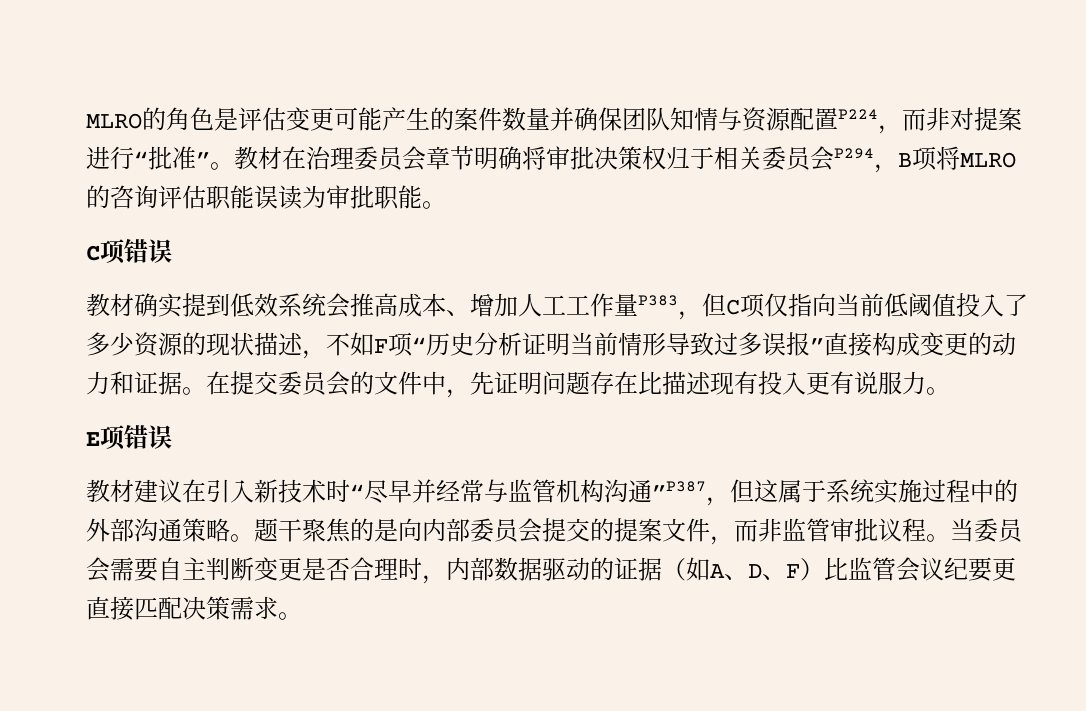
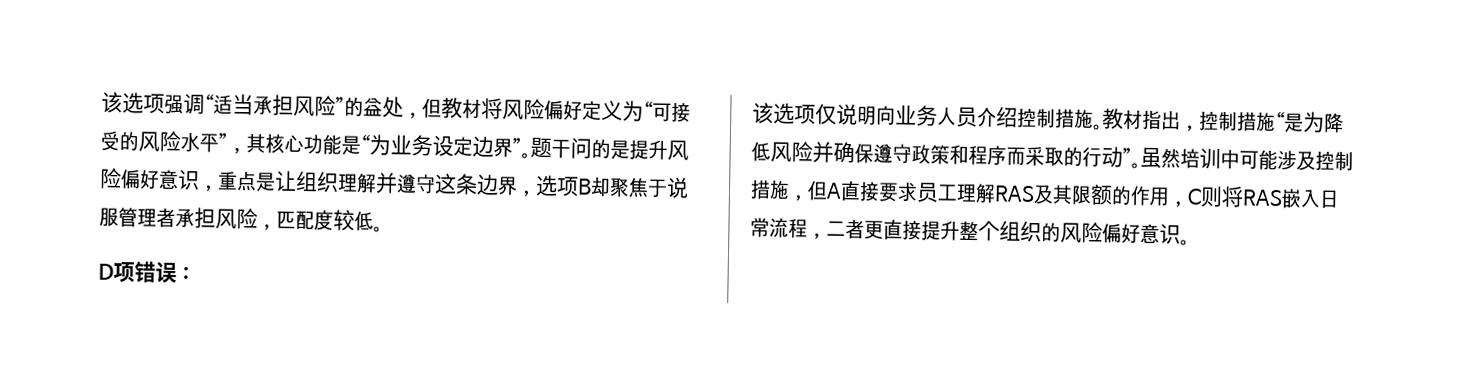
- MLRO的角色是评估变更可能产生的案件数量并确保团队知情与资源配置P224，而非对提案进行“批准”。教材在治理委员会章节明确将审批决策权归于相关委员会P294，B项将MLRO的咨询评估职能误读为审批职能。
- C项错误
- 教材确实提到低效系统会推高成本、增加人工工作量P383，但C项仅指向当前低阈值投入了多少资源的现状描述，不如F项“历史分析证明当前情形导致过多误报”直接构成变更的动力和证据。在提交委员会的文件中，先证明问题存在比描述现有投入更有说服力。
- E项错误
- 教材建议在引入新技术时“尽早并经常与监管机构沟通”P387，但这属于系统实施过程中的外部沟通策略。题干聚焦的是向内部委员会提交的提案文件，而非监管审批议程。当委员会需要自主判断变更是否合理时，内部数据驱动的证据（如A、D、F）比监管会议纪要更直接匹配决策需求。
+ 该选项强调“适当承担风险”的益处，但教材将风险偏好定义为“可接受的风险水平”，其核心功能是“为业务设定边界”。题干问的是提升风险偏好意识，重点是让组织理解并遵守这条边界，选项B却聚焦于说服管理者承担风险，匹配度较低。
+ D项错误：
+ 该选项仅说明向业务人员介绍控制措施。教材指出，控制措施“是为降低风险并确保遵守政策和程序而采取的行动”。虽然培训中可能涉及控制措施，但A直接要求员工理解RAS及其限额的作用，C则将RAS嵌入日常流程，二者更直接提升整个组织的风险偏好意识。

